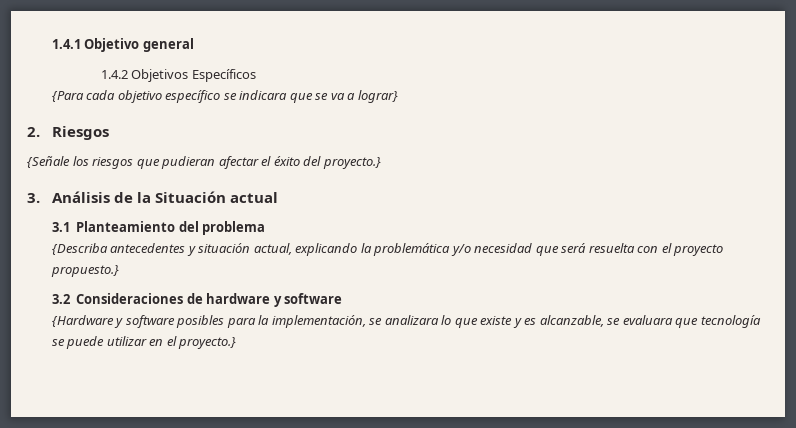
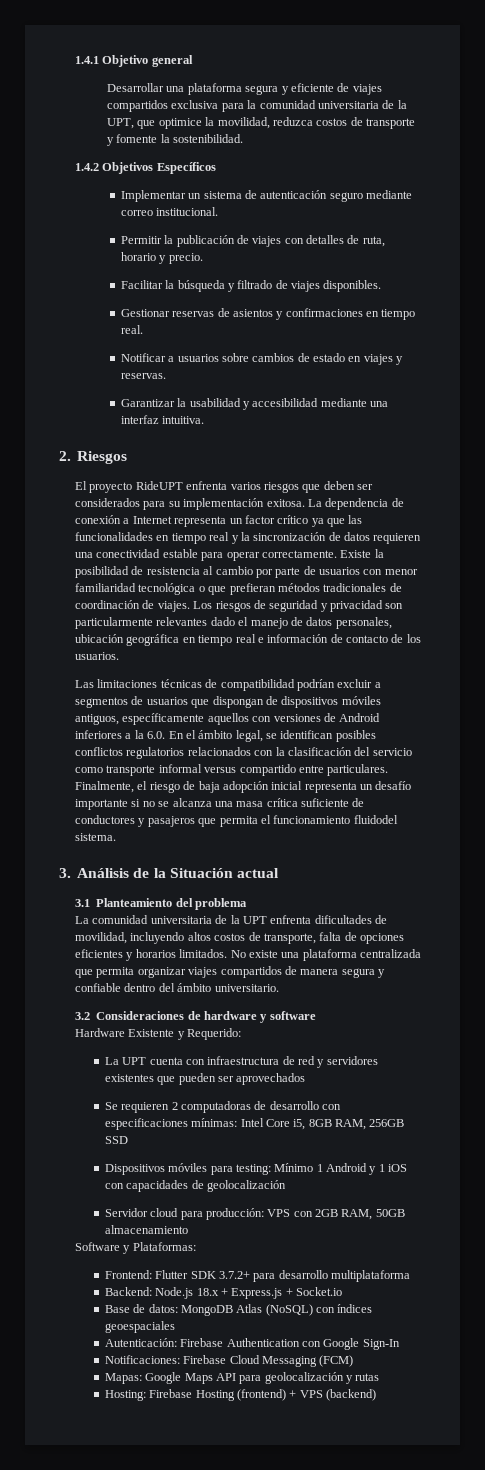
+ Desarrollar una plataforma segura y eficiente de viajes compartidos exclusiva para la comunidad universitaria de la UPT, que optimice la movilidad, reduzca costos de transporte y fomente la sostenibilidad.
  1.4.2 Objetivos Específicos
- {Para cada objetivo específico se indicara que se va a lograr}
+ Implementar un sistema de autenticación seguro mediante correo institucional.
+ Permitir la publicación de viajes con detalles de ruta, horario y precio.
+ Facilitar la búsqueda y filtrado de viajes disponibles.
+ Gestionar reservas de asientos y confirmaciones en tiempo real.
+ Notificar a usuarios sobre cambios de estado en viajes y reservas.
+ Garantizar la usabilidad y accesibilidad mediante una interfaz intuitiva.
  2. Riesgos
- {Señale los riesgos que pudieran afectar el éxito del proyecto.}
+ El proyecto RideUPT enfrenta varios riesgos que deben ser considerados para su implementación exitosa. La dependencia de conexión a Internet representa un factor crítico ya que las funcionalidades en tiempo real y la sincronización de datos requieren una conectividad estable para operar correctamente. Existe la posibilidad de resistencia al cambio por parte de usuarios con menor familiaridad tecnológica o que prefieran métodos tradicionales de coordinación de viajes. Los riesgos de seguridad y privacidad son particularmente relevantes dado el manejo de datos personales, ubicación geográfica en tiempo real e información de contacto de los usuarios.
+ Las limitaciones técnicas de compatibilidad podrían excluir a segmentos de usuarios que dispongan de dispositivos móviles antiguos, específicamente aquellos con versiones de Android inferiores a la 6.0. En el ámbito legal, se identifican posibles conflictos regulatorios relacionados con la clasificación del servicio como transporte informal versus compartido entre particulares. Finalmente, el riesgo de baja adopción inicial representa un desafío importante si no se alcanza una masa crítica suficiente de conductores y pasajeros que permita el funcionamiento fluidodel sistema.
- {Describa antecedentes y situación actual, explicando la problemática y/o necesidad que será resuelta con el proyecto propuesto.}
+ La comunidad universitaria de la UPT enfrenta dificultades de movilidad, incluyendo altos costos de transporte, falta de opciones eficientes y horarios limitados. No existe una plataforma centralizada que permita organizar viajes compartidos de manera segura y confiable dentro del ámbito universitario.
- {Hardware y software posibles para la implementación, se analizara lo que existe y es alcanzable, se evaluara que tecnología se puede utilizar en el proyecto.}
+ Hardware Existente y Requerido:
+ La UPT cuenta con infraestructura de red y servidores existentes que pueden ser aprovechados
+ Se requieren 2 computadoras de desarrollo con especificaciones mínimas: Intel Core i5, 8GB RAM, 256GB SSD
+ Dispositivos móviles para testing: Mínimo 1 Android y 1 iOS con capacidades de geolocalización
+ Servidor cloud para producción: VPS con 2GB RAM, 50GB almacenamiento
+ Software y Plataformas:
+ Frontend: Flutter SDK 3.7.2+ para desarrollo multiplataforma
+ Backend: Node.js 18.x + Express.js + Socket.io
+ Base de datos: MongoDB Atlas (NoSQL) con índices geoespaciales
+ Autenticación: Firebase Authentication con Google Sign-In
+ Notificaciones: Firebase Cloud Messaging (FCM)
+ Mapas: Google Maps API para geolocalización y rutas
+ Hosting: Firebase Hosting (frontend) + VPS (backend)

